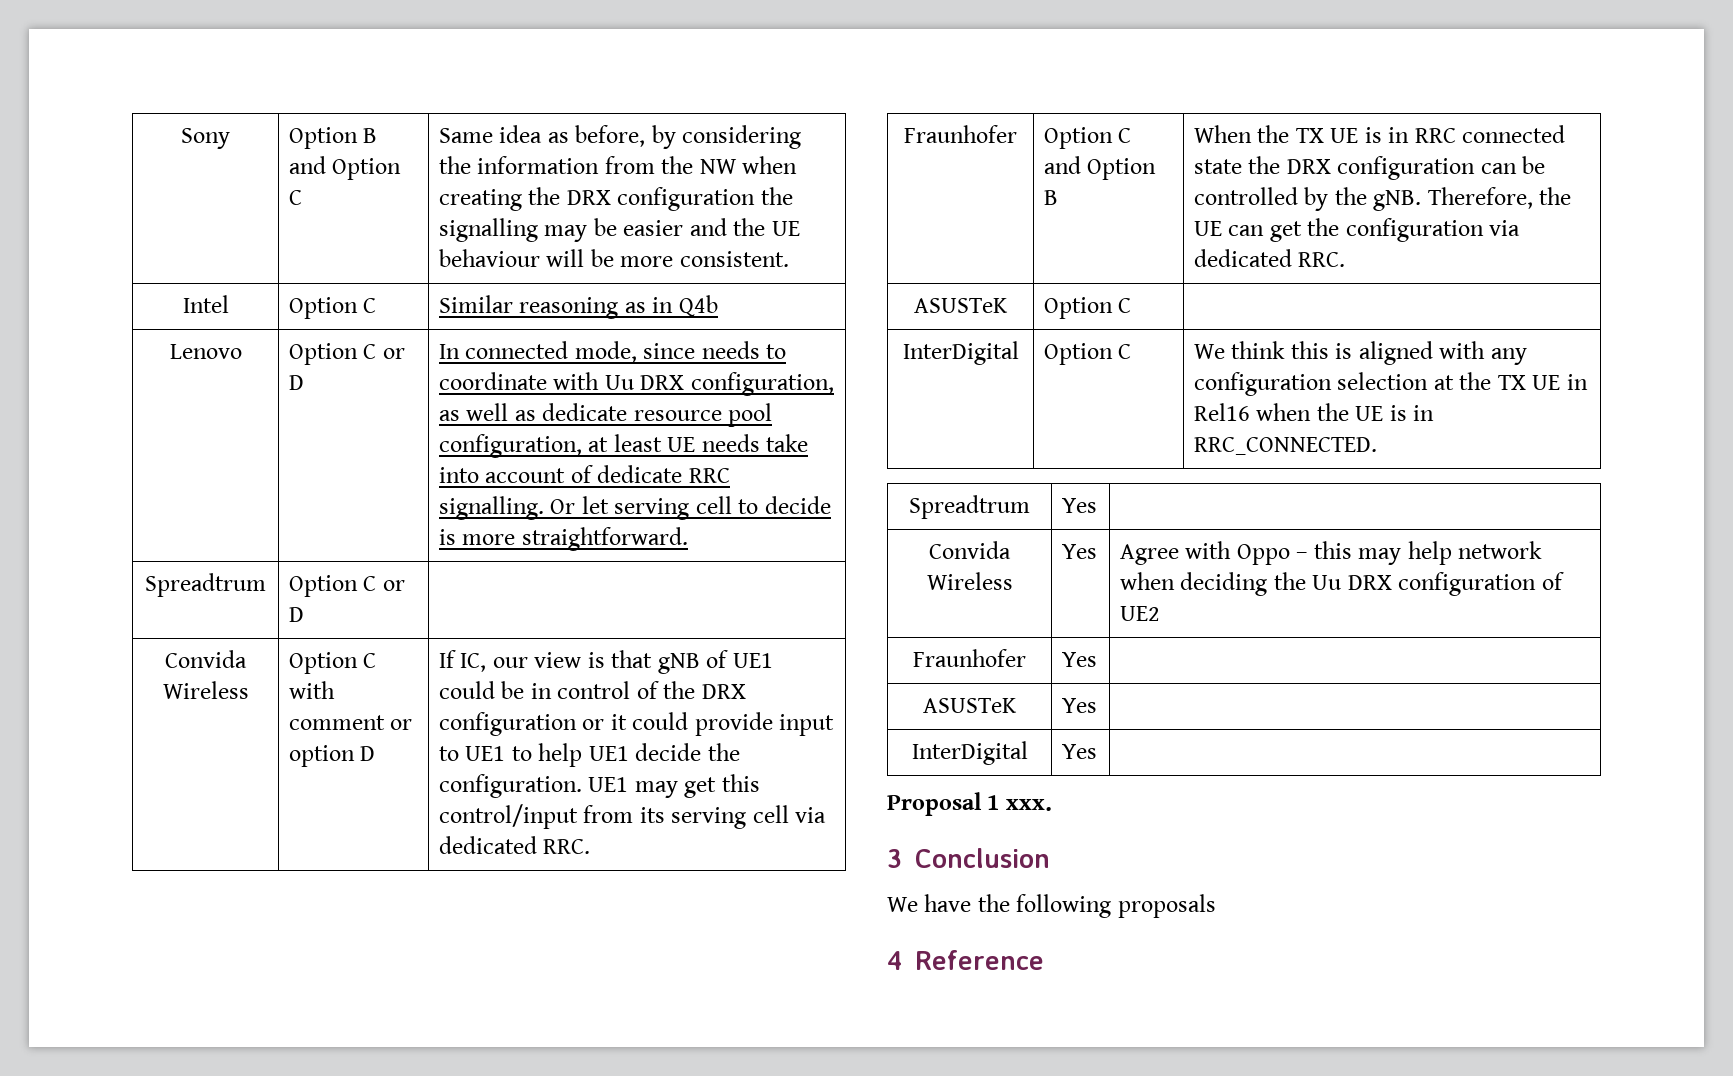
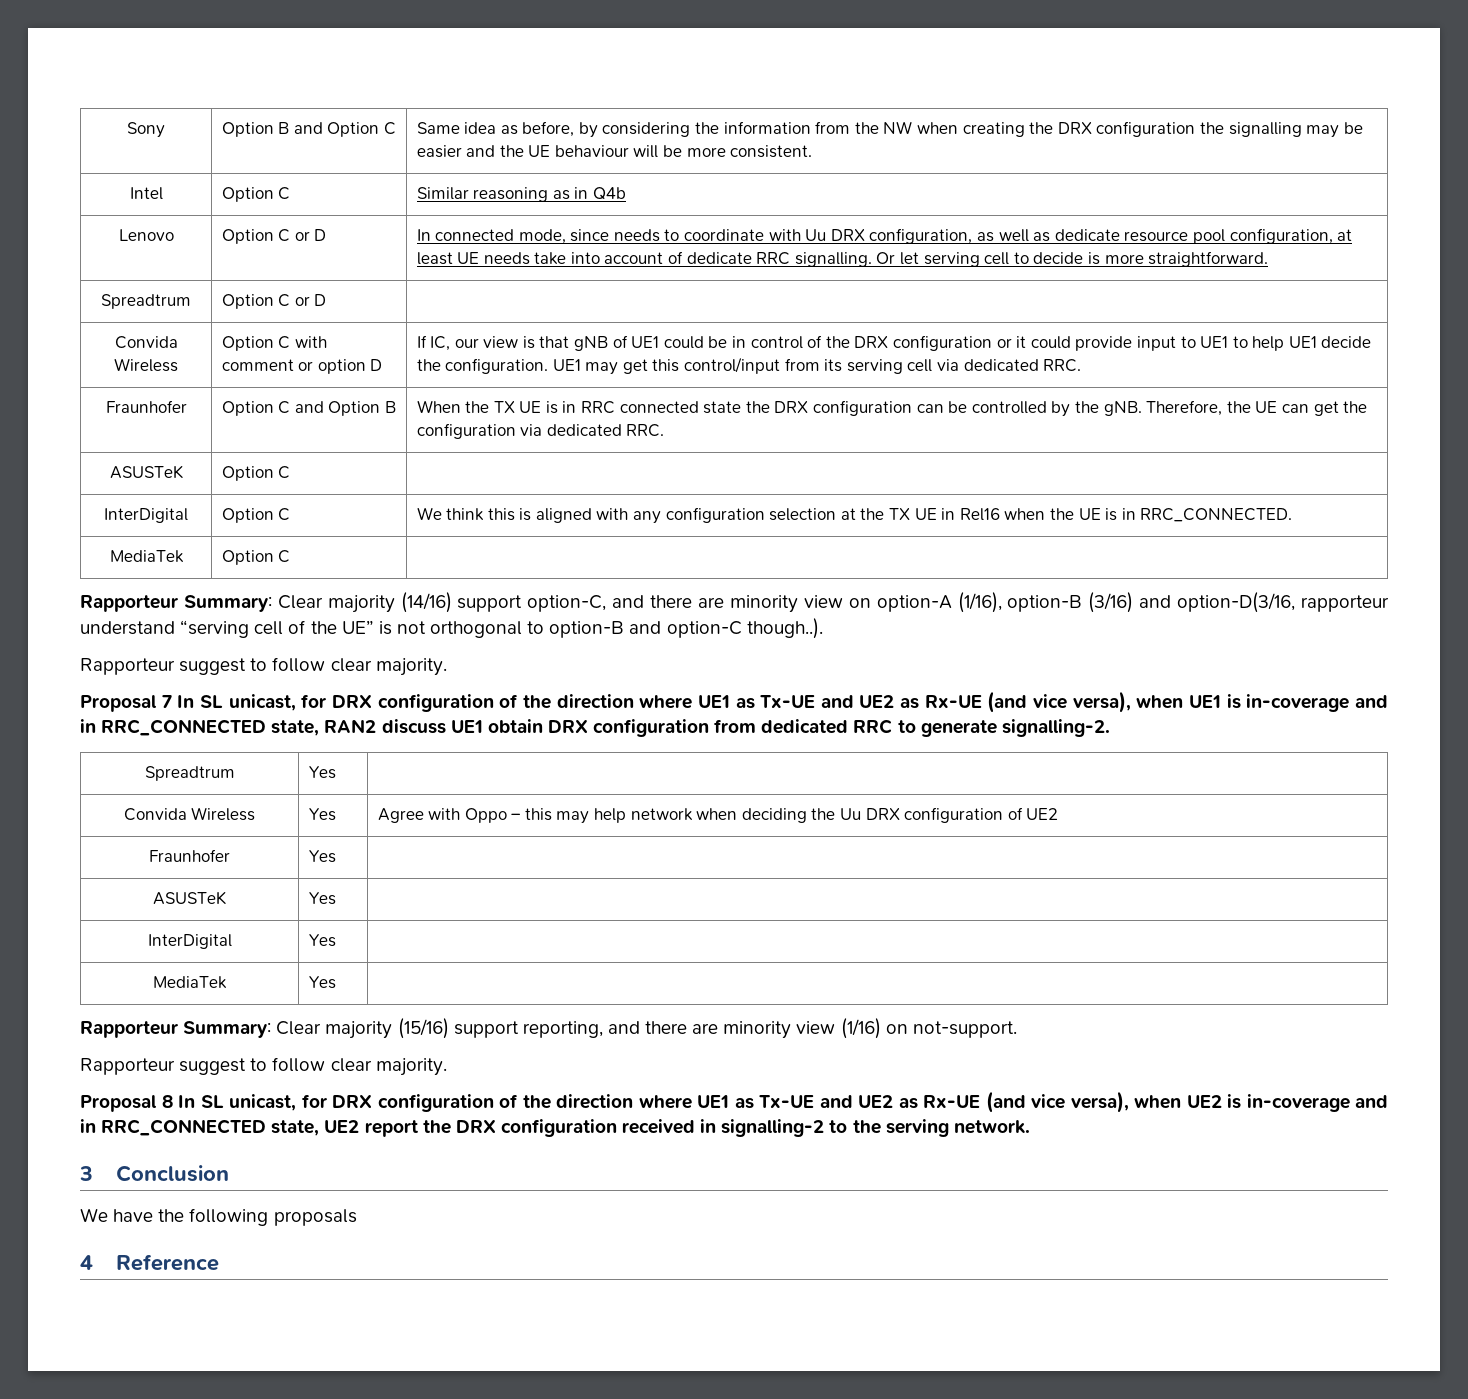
+ MediaTek | Option C |
+ Rapporteur Summary: Clear majority (14/16) support option-C, and there are minority view on option-A (1/16), option-B (3/16) and option-D(3/16, rapporteur understand “serving cell of the UE” is not orthogonal to option-B and option-C though..).
+ Rapporteur suggest to follow clear majority.
+ Proposal 7 In SL unicast, for DRX configuration of the direction where UE1 as Tx-UE and UE2 as Rx-UE (and vice versa), when UE1 is in-coverage and in RRC_CONNECTED state, RAN2 discuss UE1 obtain DRX configuration from dedicated RRC to generate signalling-2.
- Proposal 1 xxx.
+ MediaTek | Yes |
+ Rapporteur Summary: Clear majority (15/16) support reporting, and there are minority view (1/16) on not-support.
+ Rapporteur suggest to follow clear majority.
+ Proposal 8 In SL unicast, for DRX configuration of the direction where UE1 as Tx-UE and UE2 as Rx-UE (and vice versa), when UE2 is in-coverage and in RRC_CONNECTED state, UE2 report the DRX configuration received in signalling-2 to the serving network.

